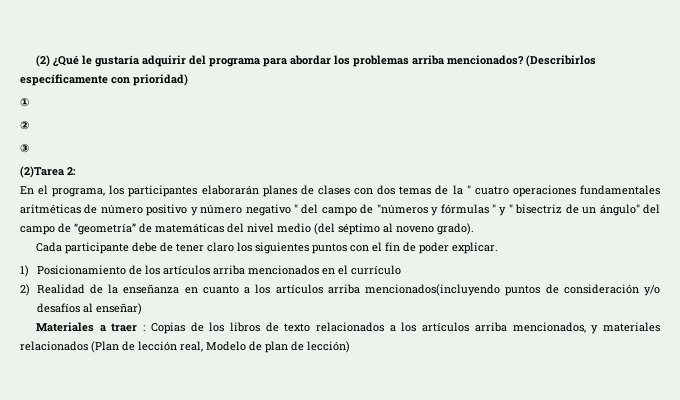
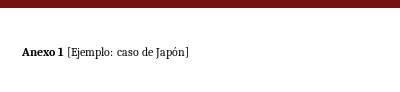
- (2) ¿Qué le gustaría adquirir del programa para abordar los problemas arriba mencionados? (Describirlos específicamente con prioridad)
- ①
- ②
- ③
- (2)Tarea 2:
- En el programa, los participantes elaborarán planes de clases con dos temas de la " cuatro operaciones fundamentales aritméticas de número positivo y número negativo " del campo de "números y fórmulas " y " bisectriz de un ángulo" del campo de “geometría” de matemáticas del nivel medio (del séptimo al noveno grado).
- Cada participante debe de tener claro los siguientes puntos con el fin de poder explicar.
- 1) Posicionamiento de los artículos arriba mencionados en el currículo
- 2) Realidad de la enseñanza en cuanto a los artículos arriba mencionados(incluyendo puntos de consideración y/o desafíos al enseñar)
- Materiales a traer : Copias de los libros de texto relacionados a los artículos arriba mencionados, y materiales relacionados (Plan de lección real, Modelo de plan de lección)
+ Anexo 1 [Ejemplo: caso de Japón]

